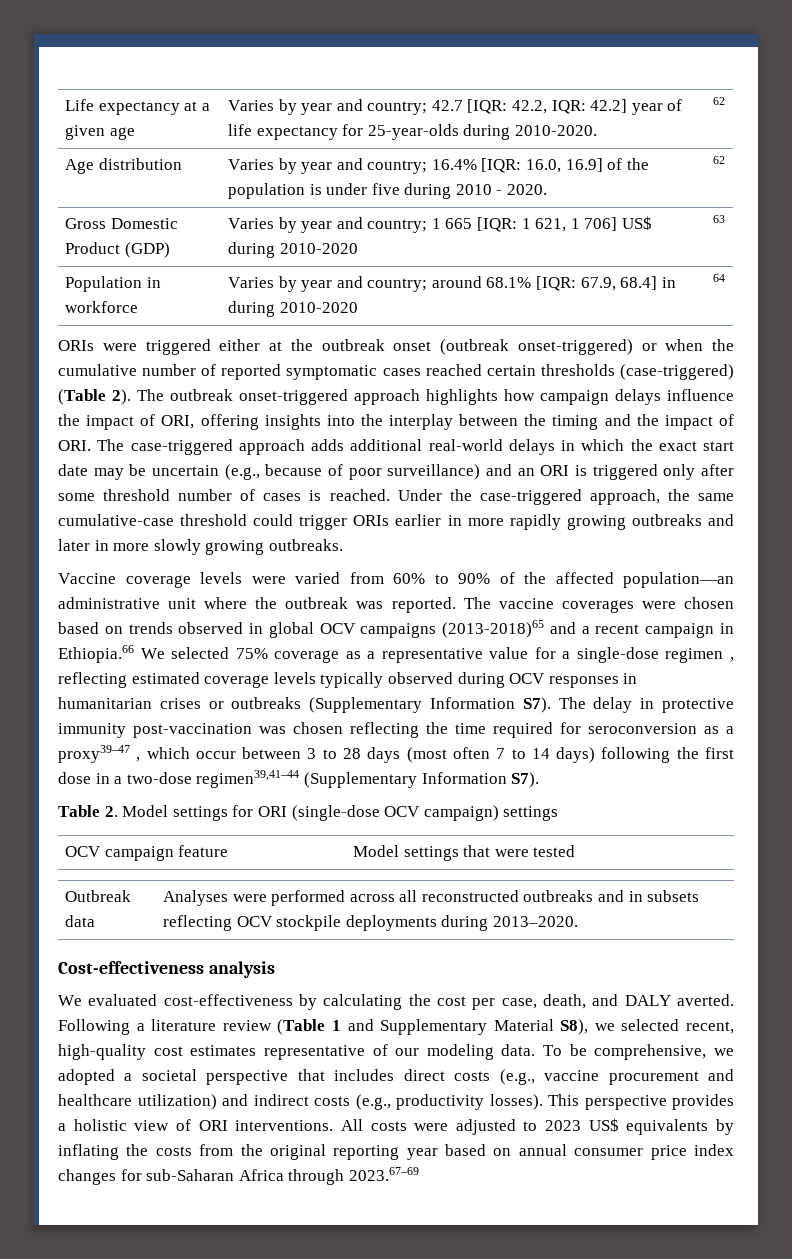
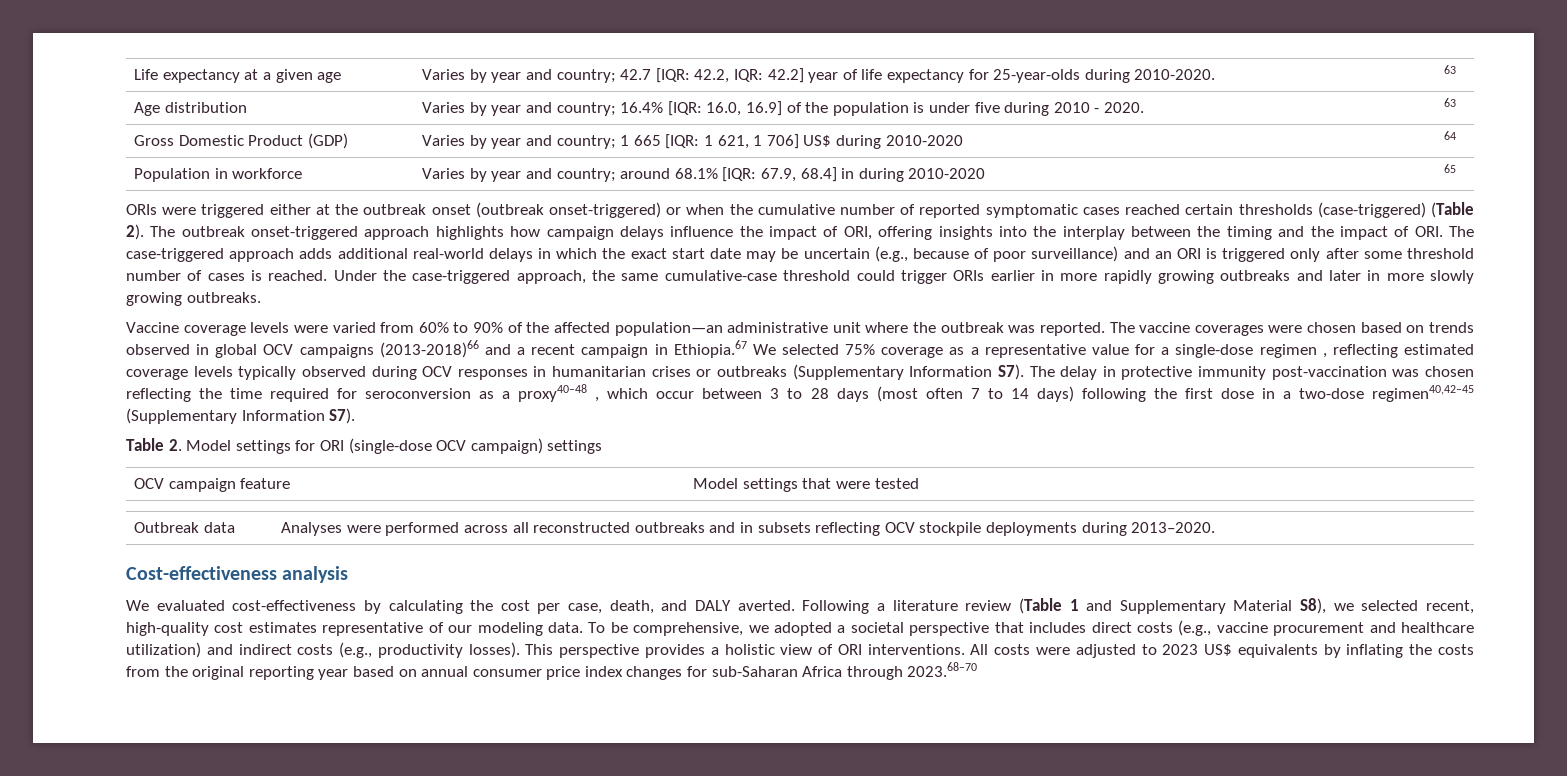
- Life expectancy at a given age | Varies by year and country; 42.7 [IQR: 42.2, IQR: 42.2] year of life expectancy for 25-year-olds during 2010-2020. | 62
+ Life expectancy at a given age | Varies by year and country; 42.7 [IQR: 42.2, IQR: 42.2] year of life expectancy for 25-year-olds during 2010-2020. | 63
- Age distribution | Varies by year and country; 16.4% [IQR: 16.0, 16.9] of the population is under five during 2010 - 2020. | 62
+ Age distribution | Varies by year and country; 16.4% [IQR: 16.0, 16.9] of the population is under five during 2010 - 2020. | 63
- Gross Domestic Product (GDP) | Varies by year and country; 1 665 [IQR: 1 621, 1 706] US$ during 2010-2020 | 63
+ Gross Domestic Product (GDP) | Varies by year and country; 1 665 [IQR: 1 621, 1 706] US$ during 2010-2020 | 64
- Population in workforce | Varies by year and country; around 68.1% [IQR: 67.9, 68.4] in during 2010-2020 | 64
+ Population in workforce | Varies by year and country; around 68.1% [IQR: 67.9, 68.4] in during 2010-2020 | 65
- The vaccine coverages were chosen based on trends observed in global OCV campaigns (2013-2018)65 and a recent campaign in Ethiopia.66 We selected 75% coverage as a representative value for a single-dose regimen , reflecting estimated coverage levels typically observed during OCV responses in humanitarian crises or outbreaks (Supplementary Information S7). The delay in protective immunity post-vaccination was chosen reflecting the time required for seroconversion as a proxy39–47 , which occur between 3 to 28 days (most often 7 to 14 days) following the first dose in a two-dose regimen39,41–44 (Supplementary Information S7).
+ The vaccine coverages were chosen based on trends observed in global OCV campaigns (2013-2018)66 and a recent campaign in Ethiopia.67 We selected 75% coverage as a representative value for a single-dose regimen , reflecting estimated coverage levels typically observed during OCV responses in humanitarian crises or outbreaks (Supplementary Information S7). The delay in protective immunity post-vaccination was chosen reflecting the time required for seroconversion as a proxy40–48 , which occur between 3 to 28 days (most often 7 to 14 days) following the first dose in a two-dose regimen40,42–45 (Supplementary Information S7).
- All costs were adjusted to 2023 US$ equivalents by inflating the costs from the original reporting year based on annual consumer price index changes for sub-Saharan Africa through 2023.67–69
+ All costs were adjusted to 2023 US$ equivalents by inflating the costs from the original reporting year based on annual consumer price index changes for sub-Saharan Africa through 2023.68–70

